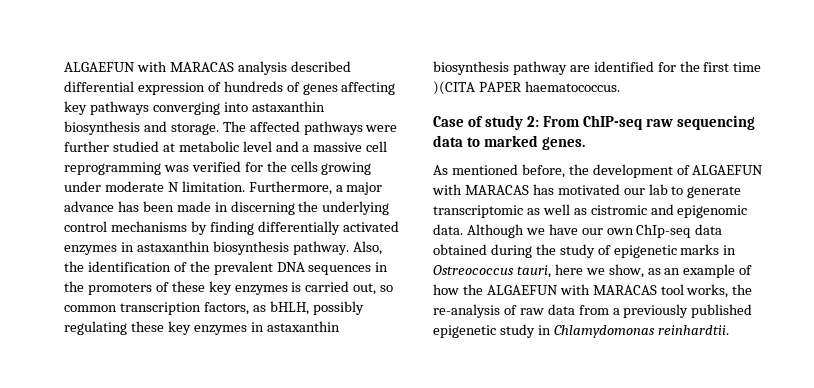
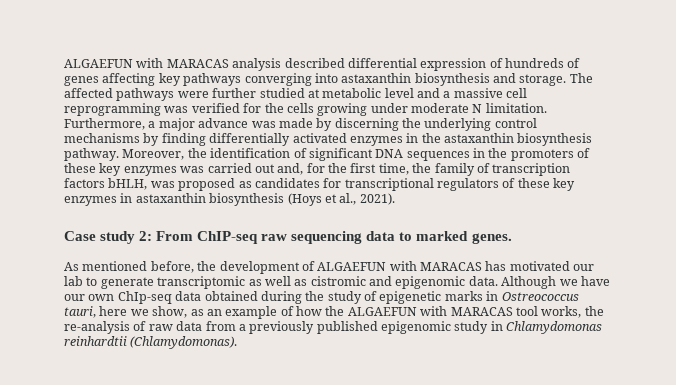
- Furthermore, a major advance has been made in discerning the underlying control mechanisms by finding differentially activated enzymes in astaxanthin biosynthesis pathway.
+ Furthermore, a major advance was made by discerning the underlying control mechanisms by finding differentially activated enzymes in the astaxanthin biosynthesis pathway.
- Also, the identification of the prevalent DNA sequences in the promoters of these key enzymes is carried out, so common transcription factors, as bHLH, possibly regulating these key enzymes in astaxanthin biosynthesis pathway are identified for the first time )(CITA PAPER haematococcus.
+ Moreover, the identification of significant DNA sequences in the promoters of these key enzymes was carried out and, for the first time, the family of transcription factors bHLH, was proposed as candidates for transcriptional regulators of these key enzymes in astaxanthin biosynthesis (Hoys et al., 2021).
- Case of study 2: From ChIP-seq raw sequencing data to marked genes.
+ Case study 2: From ChIP-seq raw sequencing data to marked genes.
- Although we have our own ChIp-seq data obtained during the study of epigenetic marks in Ostreococcus tauri, here we show, as an example of how the ALGAEFUN with MARACAS tool works, the re-analysis of raw data from a previously published epigenetic study in Chlamydomonas reinhardtii.
+ Although we have our own ChIp-seq data obtained during the study of epigenetic marks in Ostreococcus tauri, here we show, as an example of how the ALGAEFUN with MARACAS tool works, the re-analysis of raw data from a previously published epigenomic study in Chlamydomonas reinhardtii (Chlamydomonas).

